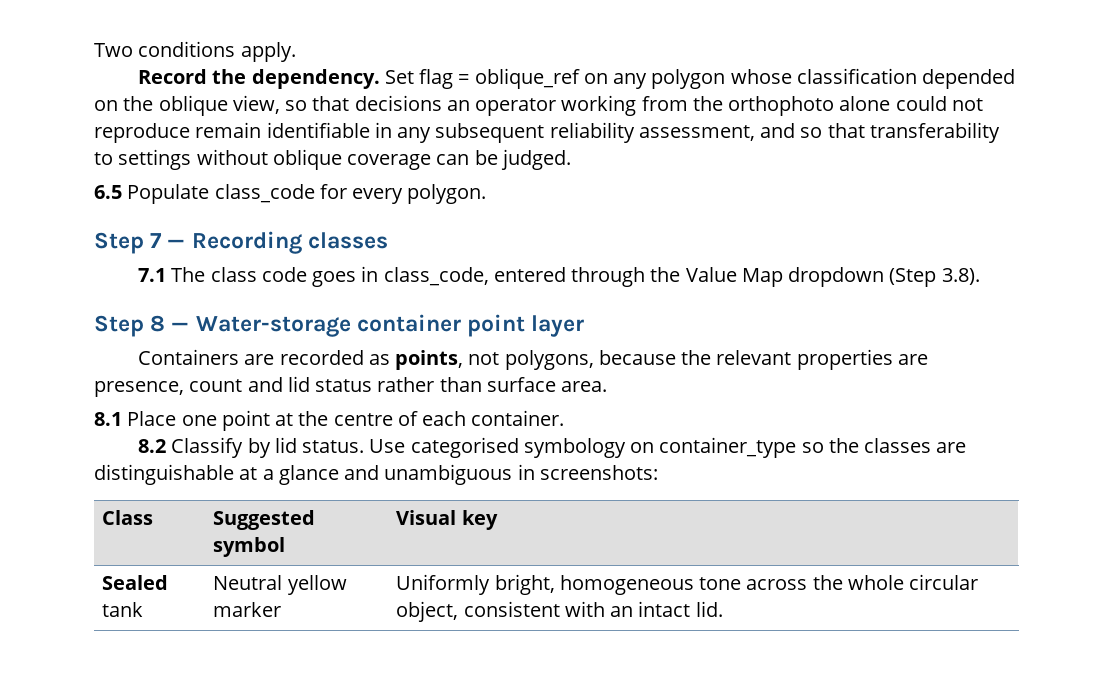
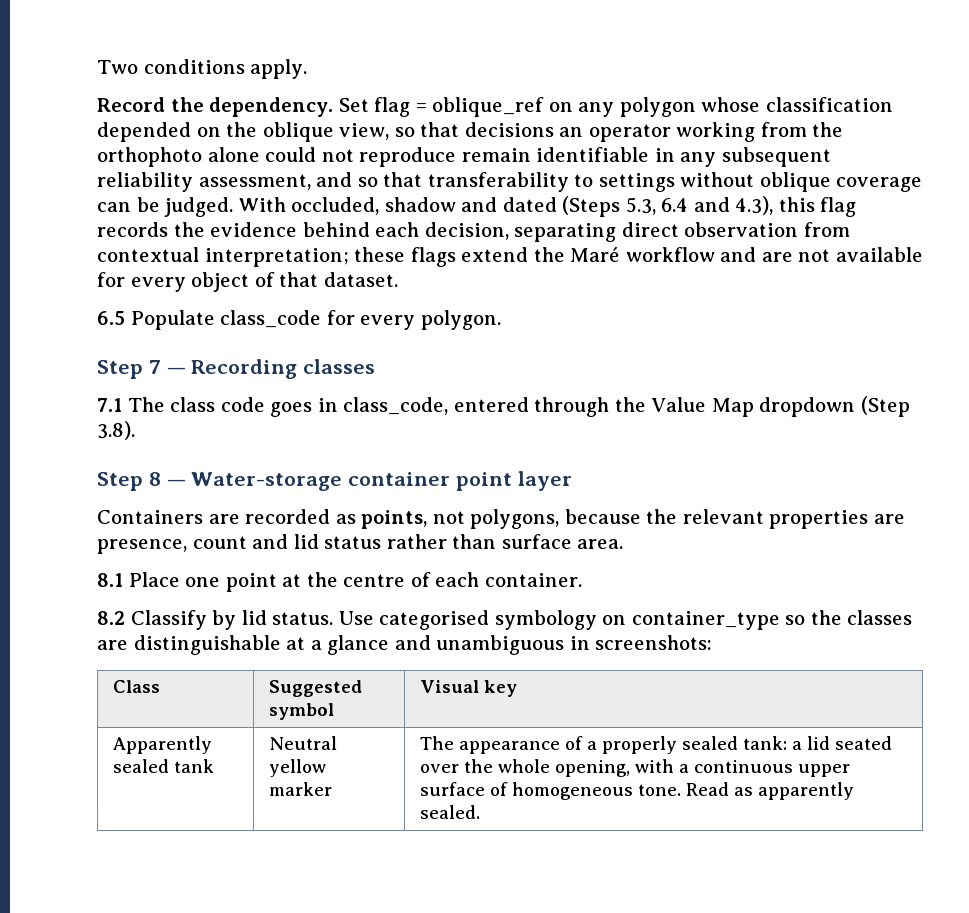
+ With occluded, shadow and dated (Steps 5.3, 6.4 and 4.3), this flag records the evidence behind each decision, separating direct observation from contextual interpretation; these flags extend the Maré workflow and are not available for every object of that dataset.
- Sealed tank | Neutral yellow marker | Uniformly bright, homogeneous tone across the whole circular object, consistent with an intact lid.
+ Apparently sealed tank | Neutral yellow marker | The appearance of a properly sealed tank: a lid seated over the whole opening, with a continuous upper surface of homogeneous tone. Read as apparently sealed.

